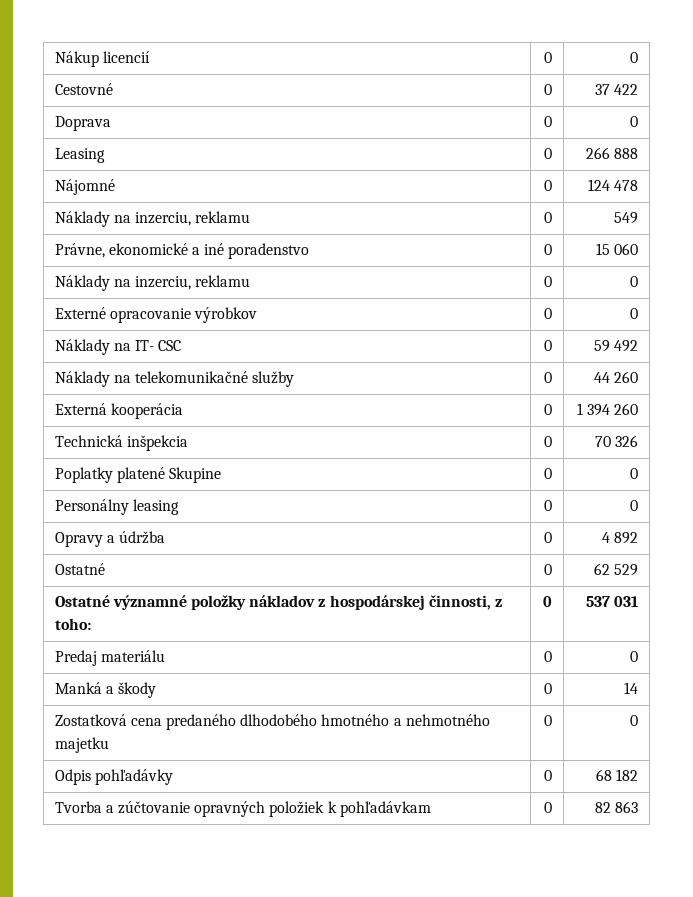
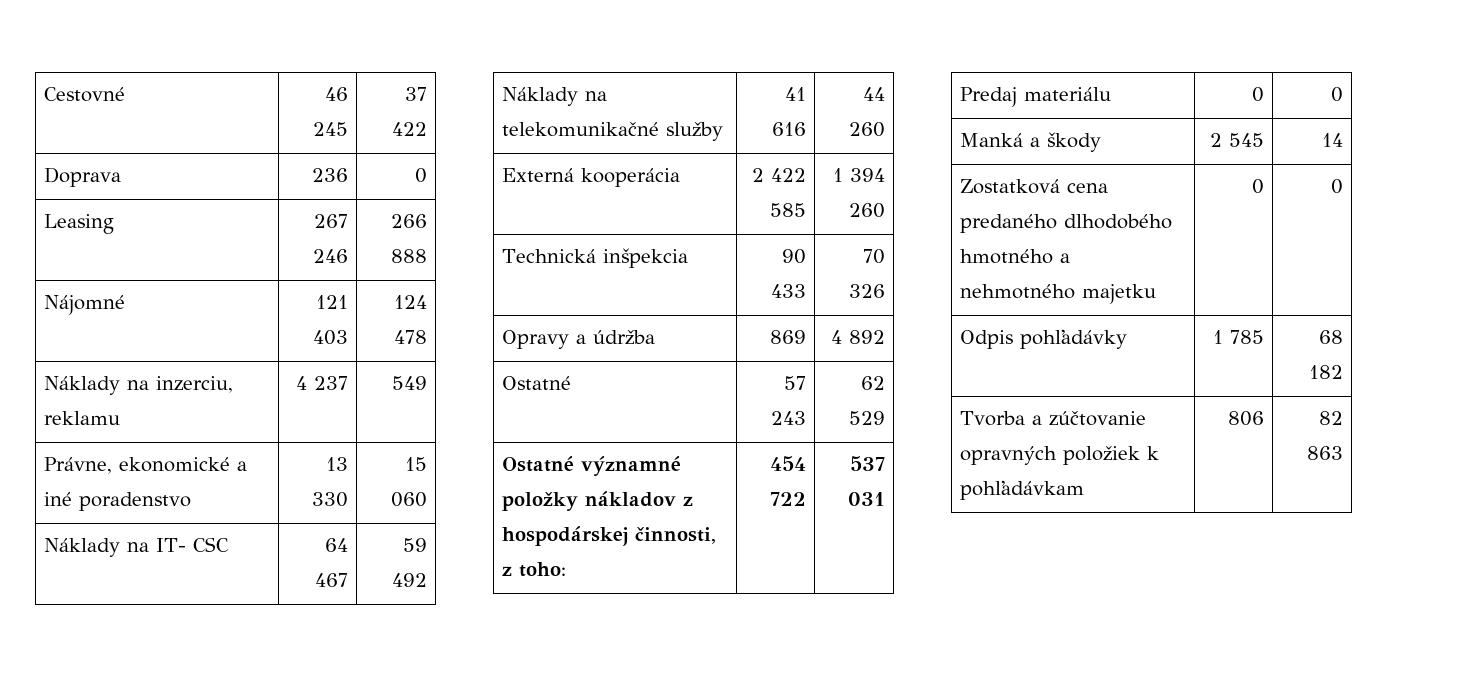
- Nákup licencií | 0 | 0
- Cestovné | 0 | 37 422
+ Cestovné | 46 245 | 37 422
- Doprava | 0 | 0
+ Doprava | 236 | 0
- Leasing | 0 | 266 888
+ Leasing | 267 246 | 266 888
- Nájomné | 0 | 124 478
+ Nájomné | 121 403 | 124 478
- Náklady na inzerciu, reklamu | 0 | 549
+ Náklady na inzerciu, reklamu | 4 237 | 549
- Právne, ekonomické a iné poradenstvo | 0 | 15 060
+ Právne, ekonomické a iné poradenstvo | 13 330 | 15 060
- Náklady na inzerciu, reklamu | 0 | 0
- Externé opracovanie výrobkov | 0 | 0
- Náklady na IT- CSC | 0 | 59 492
+ Náklady na IT- CSC | 64 467 | 59 492
- Náklady na telekomunikačné služby | 0 | 44 260
+ Náklady na telekomunikačné služby | 41 616 | 44 260
- Externá kooperácia | 0 | 1 394 260
+ Externá kooperácia | 2 422 585 | 1 394 260
- Technická inšpekcia | 0 | 70 326
+ Technická inšpekcia | 90 433 | 70 326
- Poplatky platené Skupine | 0 | 0
- Personálny leasing | 0 | 0
- Opravy a údržba | 0 | 4 892
+ Opravy a údržba | 869 | 4 892
- Ostatné | 0 | 62 529
+ Ostatné | 57 243 | 62 529
- Ostatné významné položky nákladov z hospodárskej činnosti, z toho: | 0 | 537 031
+ Ostatné významné položky nákladov z hospodárskej činnosti, z toho: | 454 722 | 537 031
- Manká a škody | 0 | 14
+ Manká a škody | 2 545 | 14
- Odpis pohľadávky | 0 | 68 182
+ Odpis pohľadávky | 1 785 | 68 182
- Tvorba a zúčtovanie opravných položiek k pohľadávkam | 0 | 82 863
+ Tvorba a zúčtovanie opravných položiek k pohľadávkam | 806 | 82 863

